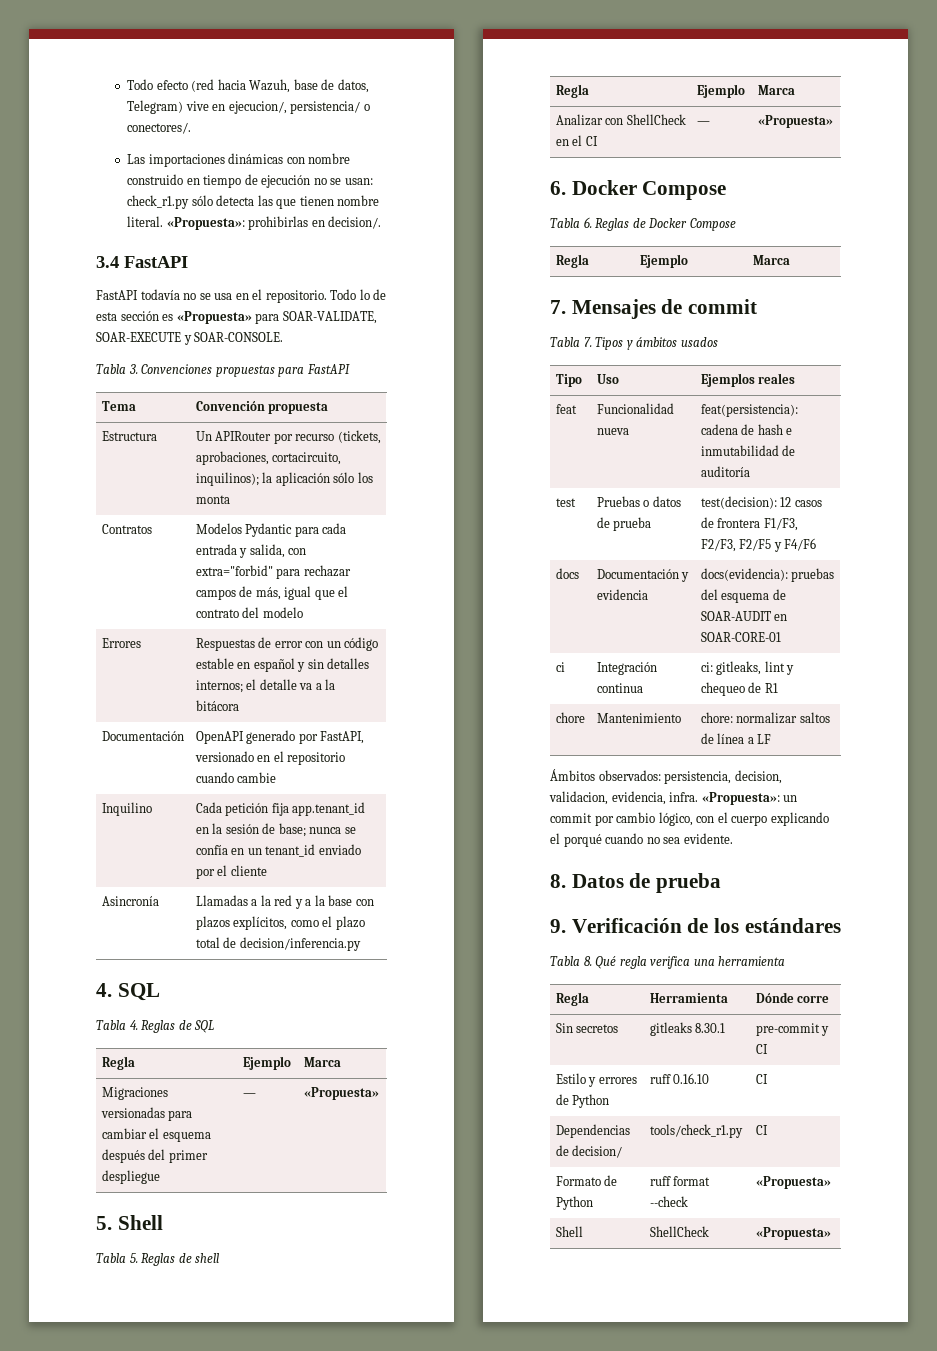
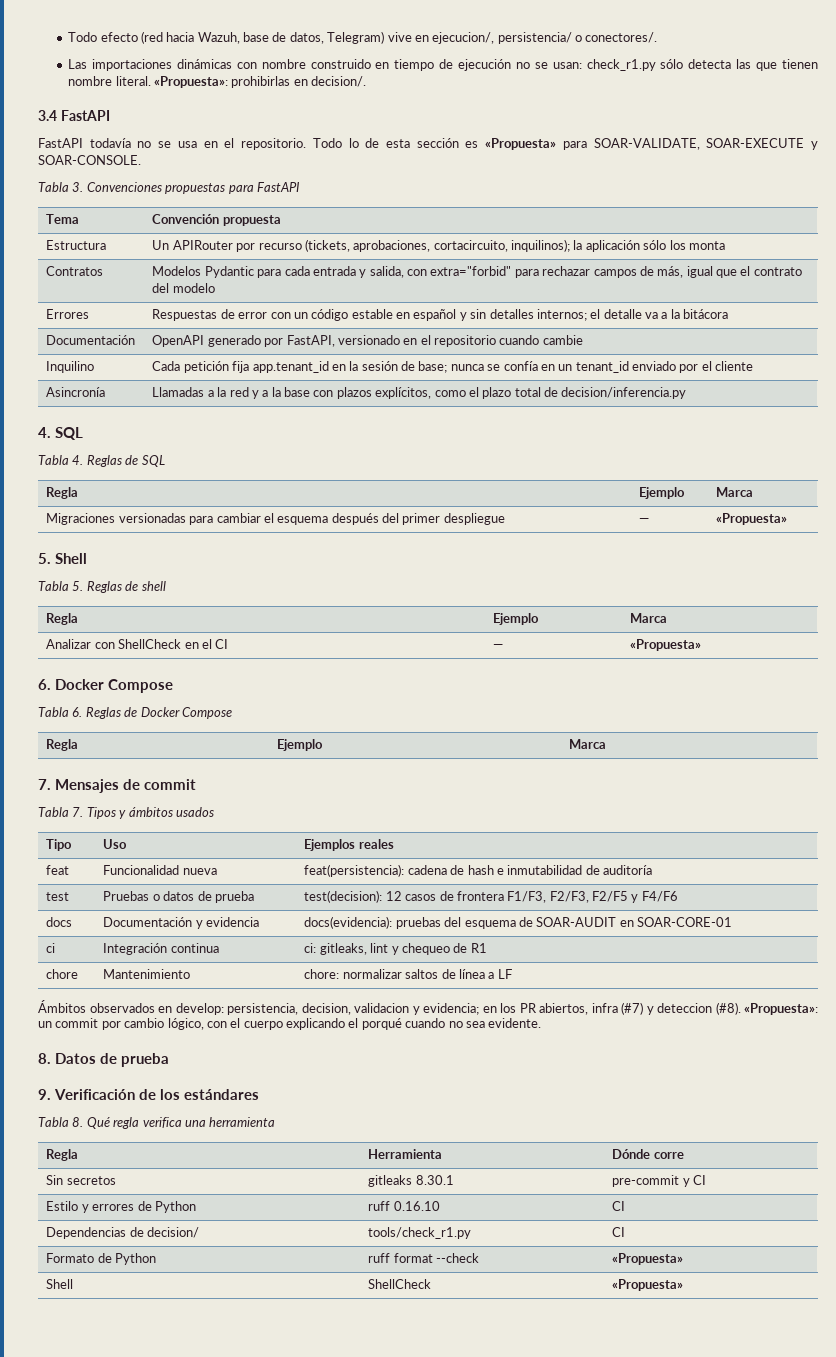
- Ámbitos observados: persistencia, decision, validacion, evidencia, infra.
+ Ámbitos observados en develop: persistencia, decision, validacion y evidencia; en los PR abiertos, infra (#7) y deteccion (#8).

